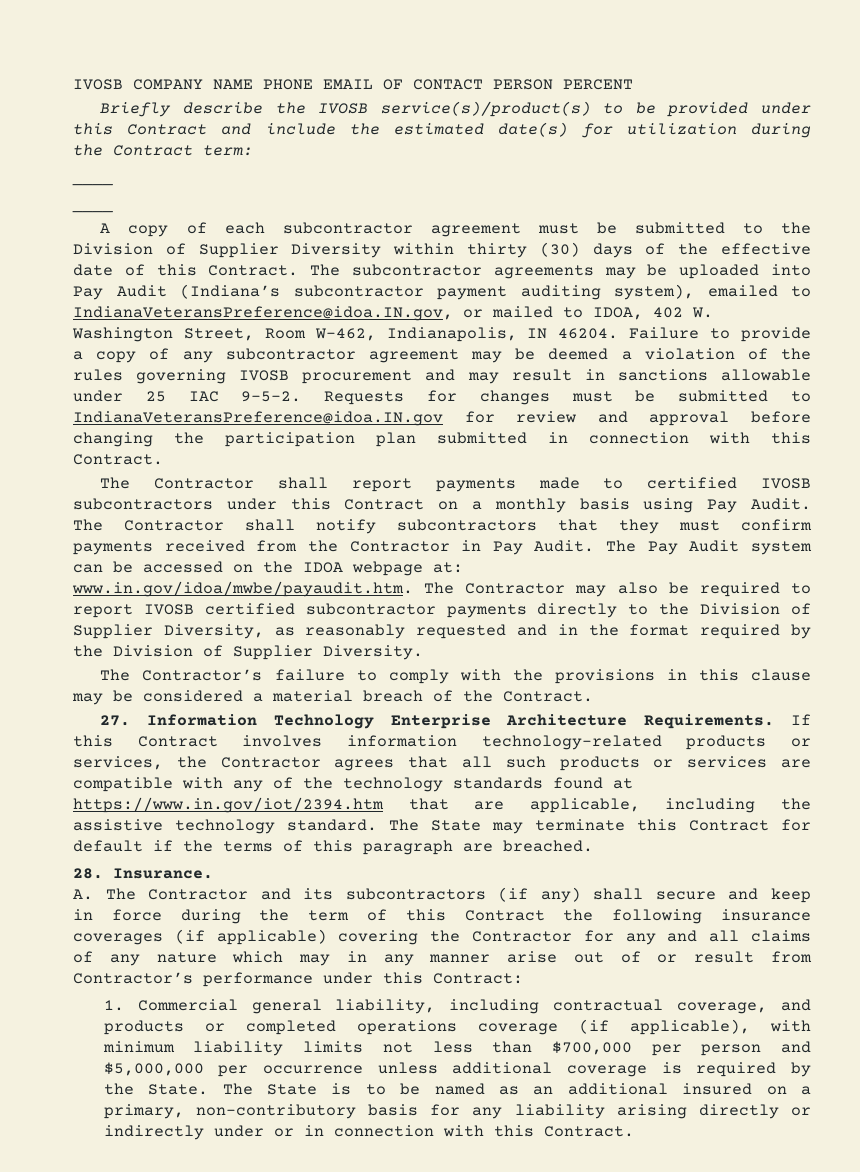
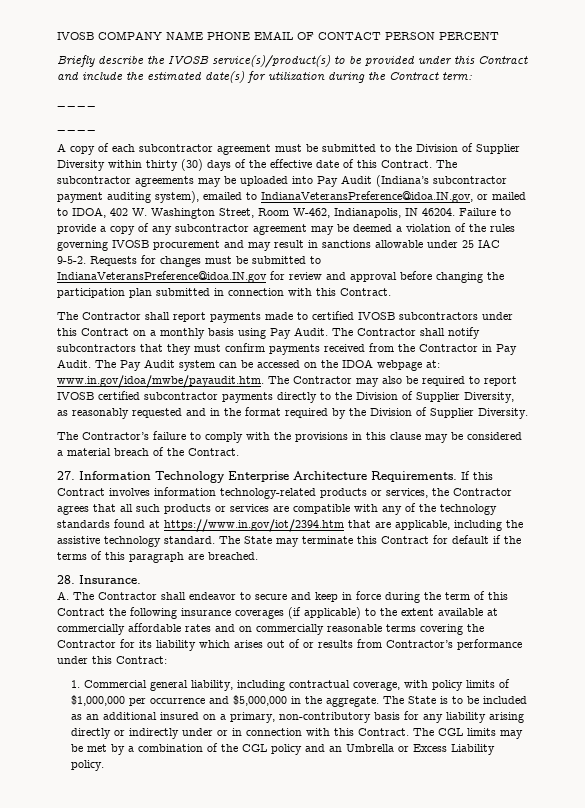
- A. The Contractor and its subcontractors (if any) shall secure and keep in force during the term of this Contract the following insurance coverages (if applicable) covering the Contractor for any and all claims of any nature which may in any manner arise out of or result from Contractor’s performance under this Contract:
+ A. The Contractor shall endeavor to secure and keep in force during the term of this Contract the following insurance coverages (if applicable) to the extent available at commercially affordable rates and on commercially reasonable terms covering the Contractor for its liability which arises out of or results from Contractor’s performance under this Contract:
- 1. Commercial general liability, including contractual coverage, and products or completed operations coverage (if applicable), with minimum liability limits not less than $700,000 per person and $5,000,000 per occurrence unless additional coverage is required by the State.
+ 1. Commercial general liability, including contractual coverage, with policy limits of $1,000,000 per occurrence and $5,000,000 in the aggregate.
- The State is to be named as an additional insured on a primary, non-contributory basis for any liability arising directly or indirectly under or in connection with this Contract.
+ The State is to be included as an additional insured on a primary, non-contributory basis for any liability arising directly or indirectly under or in connection with this Contract.
+ The CGL limits may be met by a combination of the CGL policy and an Umbrella or Excess Liability policy.

